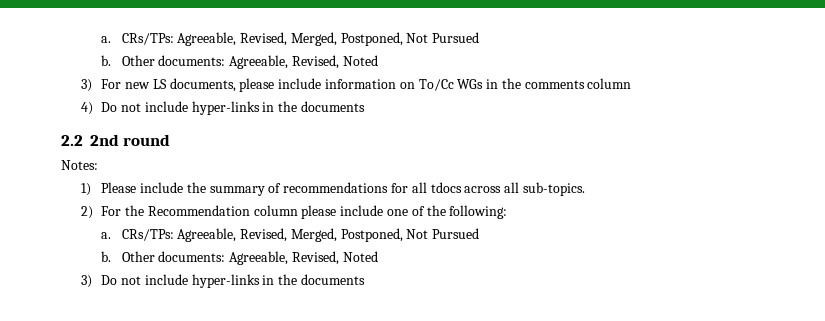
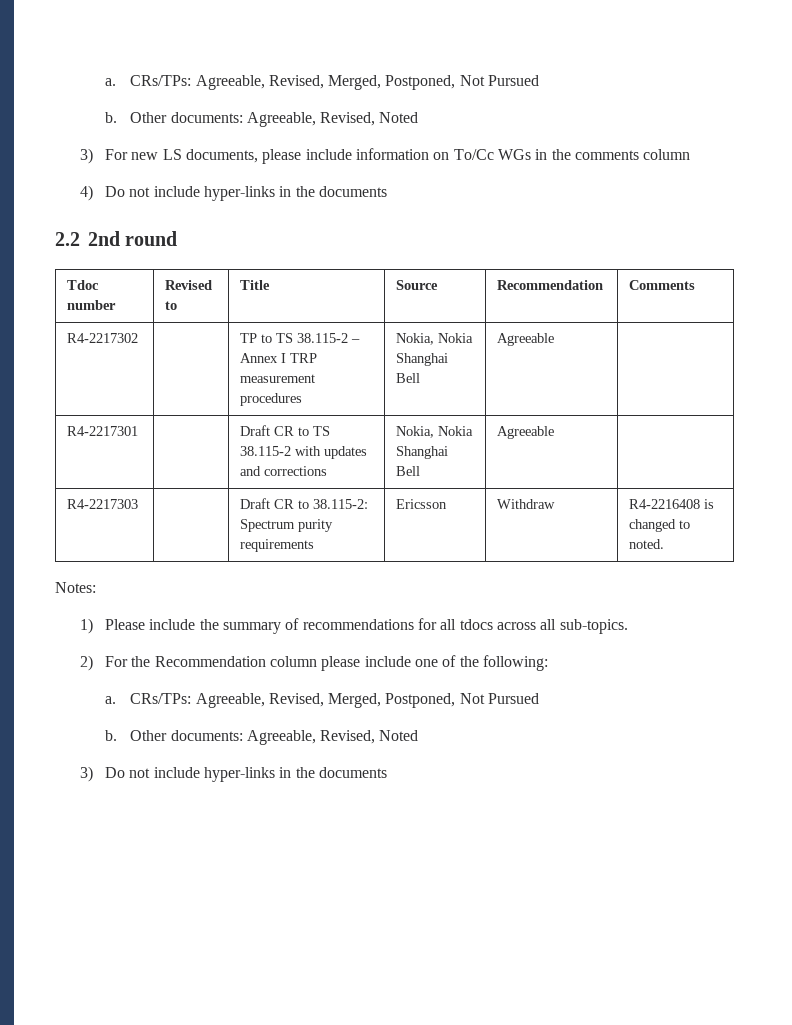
+ Tdoc number | Revised to | Title | Source | Recommendation | Comments
+ R4-2217302 | | TP to TS 38.115-2 – Annex I TRP measurement procedures | Nokia, Nokia Shanghai Bell | Agreeable |
+ R4-2217301 | | Draft CR to TS 38.115-2 with updates and corrections | Nokia, Nokia Shanghai Bell | Agreeable |
+ R4-2217303 | | Draft CR to 38.115-2: Spectrum purity requirements | Ericsson | Withdraw | R4-2216408 is changed to noted.

